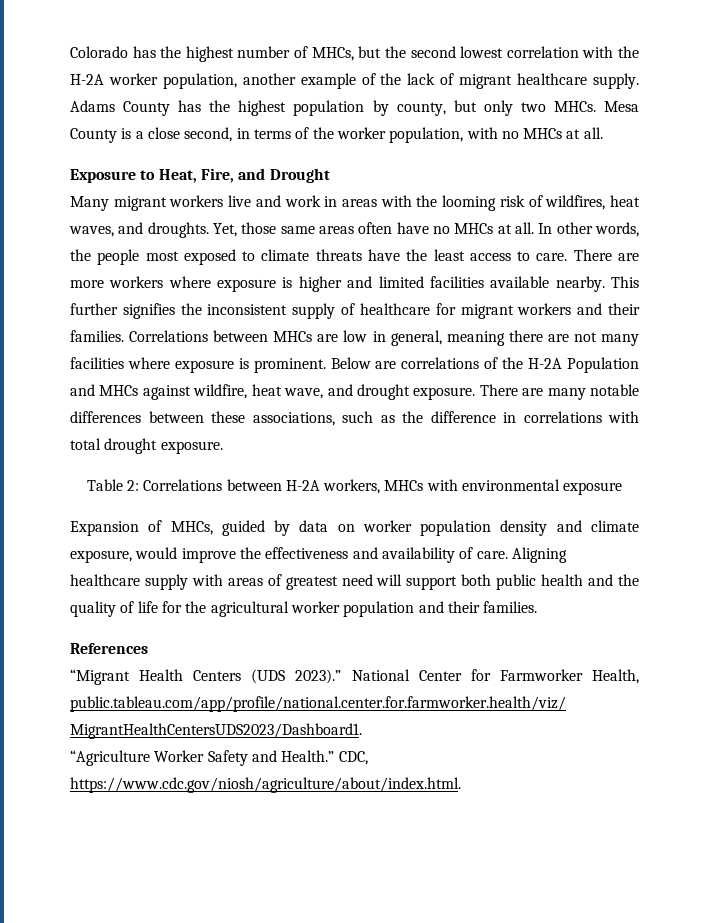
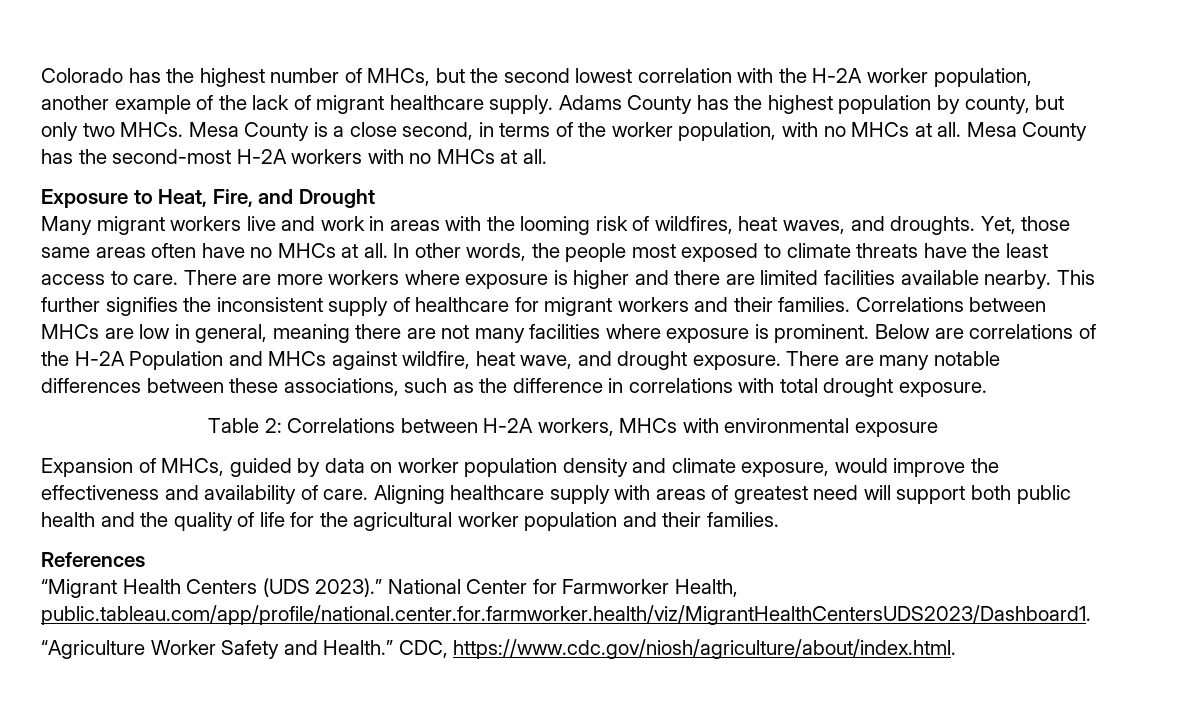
+ Mesa County has the second-most H-2A workers with no MHCs at all.
- There are more workers where exposure is higher and limited facilities available nearby.
+ There are more workers where exposure is higher and there are limited facilities available nearby.

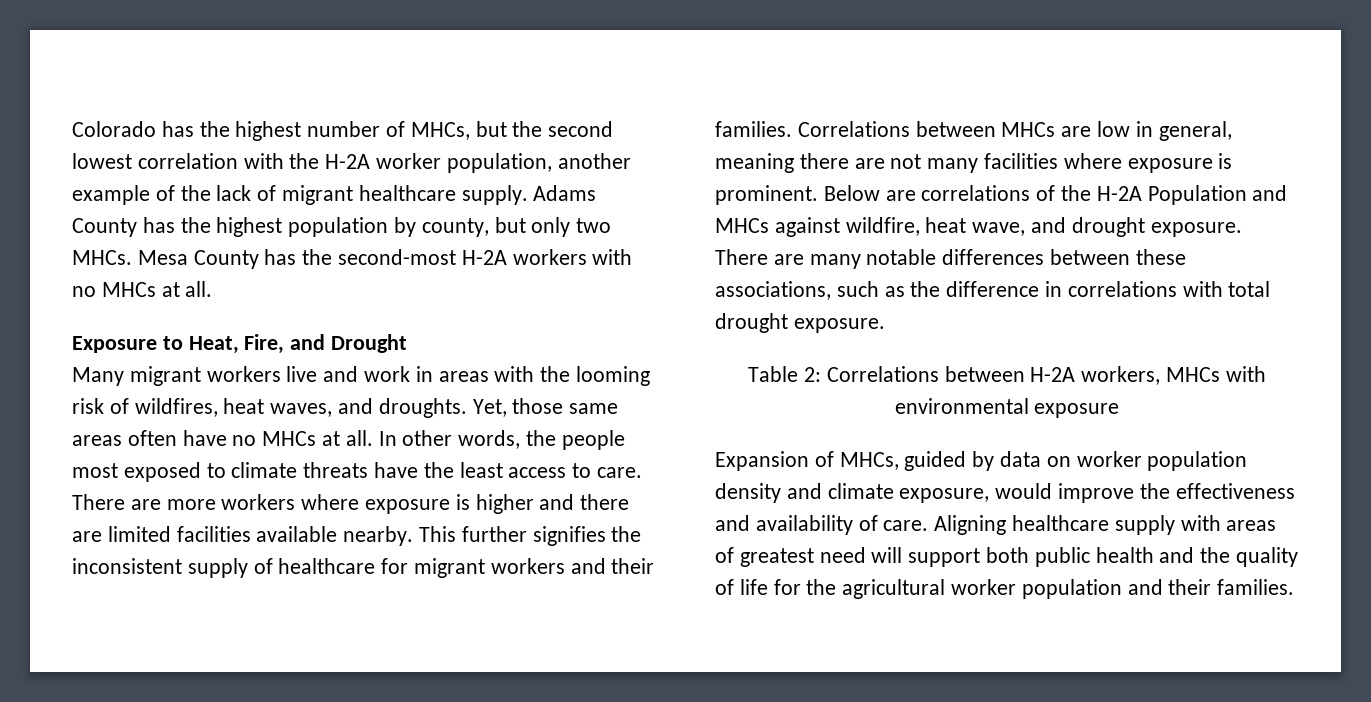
- Mesa County is a close second, in terms of the worker population, with no MHCs at all. Mesa County has the second-most H-2A workers with no MHCs at all.
+ Mesa County has the second-most H-2A workers with no MHCs at all.
- References
- “Migrant Health Centers (UDS 2023).” National Center for Farmworker Health, public.tableau.com/app/profile/national.center.for.farmworker.health/viz/MigrantHealthCentersUDS2023/Dashboard1.
- “Agriculture Worker Safety and Health.” CDC, https://www.cdc.gov/niosh/agriculture/about/index.html.

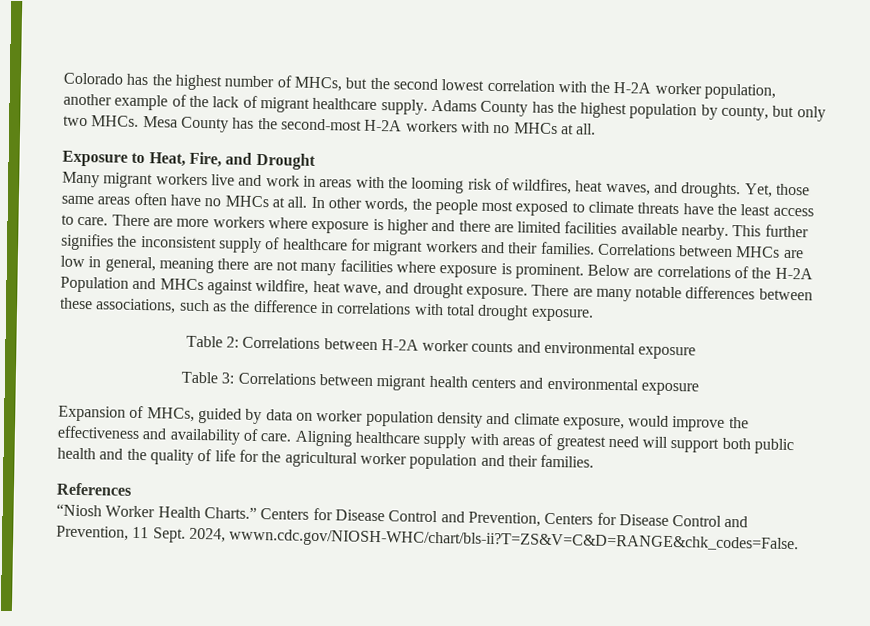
- Table 2: Correlations between H-2A workers, MHCs with environmental exposure
+ Table 2: Correlations between H-2A worker counts and environmental exposure
+ Table 3: Correlations between migrant health centers and environmental exposure
+ References
+ “Niosh Worker Health Charts.” Centers for Disease Control and Prevention, Centers for Disease Control and Prevention, 11 Sept. 2024, wwwn.cdc.gov/NIOSH-WHC/chart/bls-ii?T=ZS&V=C&D=RANGE&chk_codes=False.

